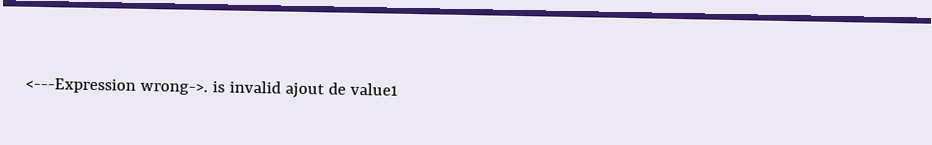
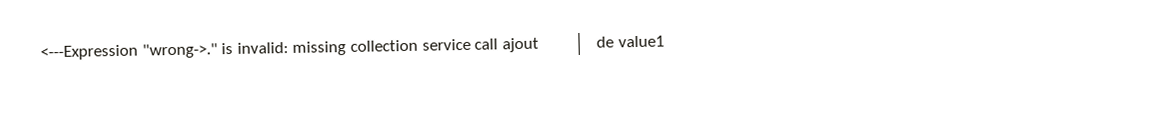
- <---Expression wrong->. is invalid ajout de value1
+ <---Expression "wrong->." is invalid: missing collection service call ajout de value1

